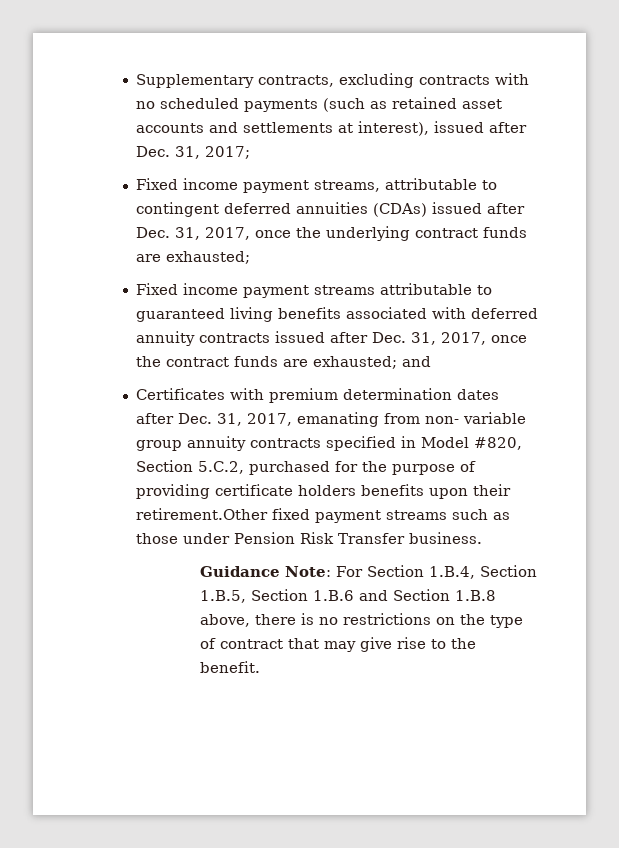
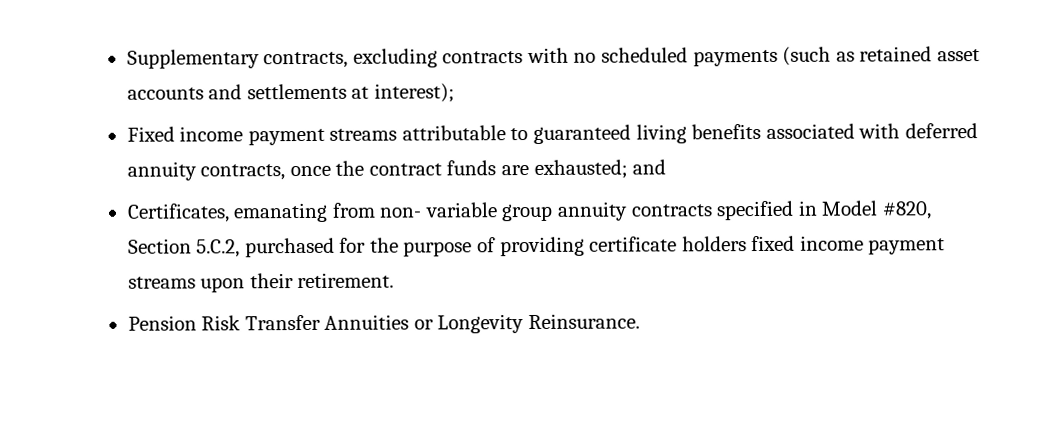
- Supplementary contracts, excluding contracts with no scheduled payments (such as retained asset accounts and settlements at interest), issued after Dec. 31, 2017;
- Fixed income payment streams, attributable to contingent deferred annuities (CDAs) issued after Dec. 31, 2017, once the underlying contract funds are exhausted;
+ Supplementary contracts, excluding contracts with no scheduled payments (such as retained asset accounts and settlements at interest);
- Fixed income payment streams attributable to guaranteed living benefits associated with deferred annuity contracts issued after Dec. 31, 2017, once the contract funds are exhausted; and
+ Fixed income payment streams attributable to guaranteed living benefits associated with deferred annuity contracts, once the contract funds are exhausted; and
- Certificates with premium determination dates after Dec. 31, 2017, emanating from non- variable group annuity contracts specified in Model #820, Section 5.C.2, purchased for the purpose of providing certificate holders benefits upon their retirement.Other fixed payment streams such as those under Pension Risk Transfer business.
- Guidance Note: For Section 1.B.4, Section 1.B.5, Section 1.B.6 and Section 1.B.8 above, there is no restrictions on the type of contract that may give rise to the benefit.
+ Certificates, emanating from non- variable group annuity contracts specified in Model #820, Section 5.C.2, purchased for the purpose of providing certificate holders fixed income payment streams upon their retirement.
+ Pension Risk Transfer Annuities or Longevity Reinsurance.

